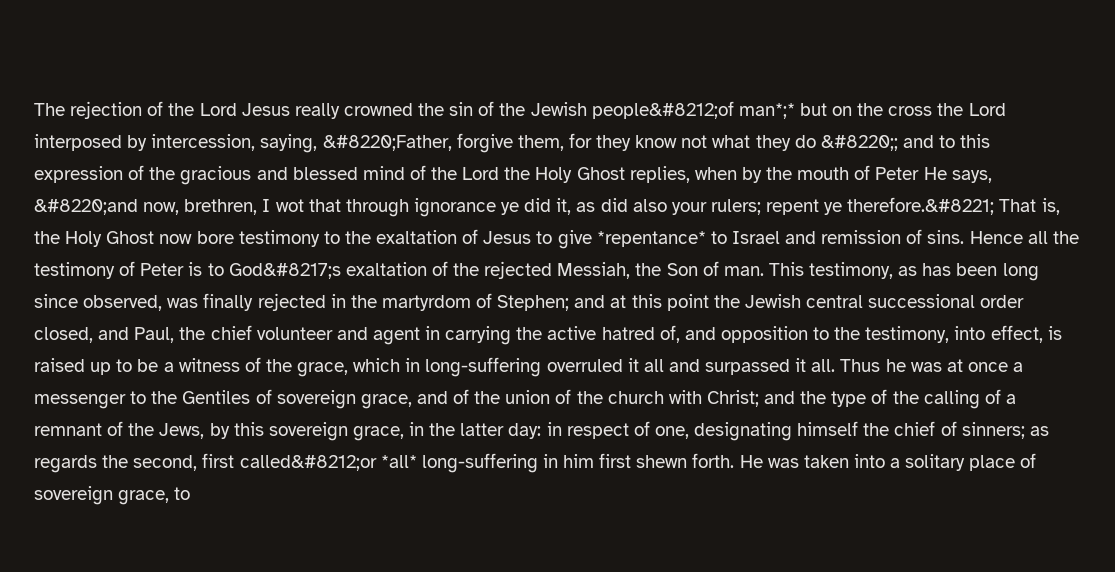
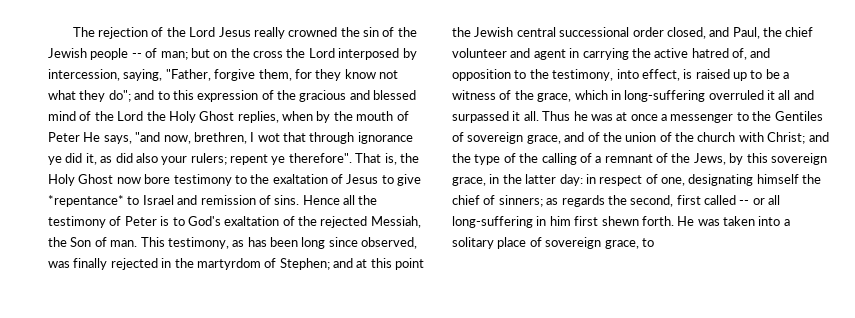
- The rejection of the Lord Jesus really crowned the sin of the Jewish people&#8212;of man*;* but on the cross the Lord interposed by intercession, saying, &#8220;Father, forgive them, for they know not what they do &#8220;;
+ The rejection of the Lord Jesus really crowned the sin of the Jewish people -- of man; but on the cross the Lord interposed by intercession, saying, "Father, forgive them, for they know not what they do";
- and to this expression of the gracious and blessed mind of the Lord the Holy Ghost replies, when by the mouth of Peter He says, &#8220;and now, brethren, I wot that through ignorance ye did it, as did also your rulers;
+ and to this expression of the gracious and blessed mind of the Lord the Holy Ghost replies, when by the mouth of Peter He says, "and now, brethren, I wot that through ignorance ye did it, as did also your rulers;
- repent ye therefore.&#8221;
+ repent ye therefore".
- Hence all the testimony of Peter is to God&#8217;s exaltation of the rejected Messiah, the Son of man.
+ Hence all the testimony of Peter is to God's exaltation of the rejected Messiah, the Son of man.
- as regards the second, first called&#8212;or *all* long-suffering in him first shewn forth.
+ as regards the second, first called -- or all long-suffering in him first shewn forth.

